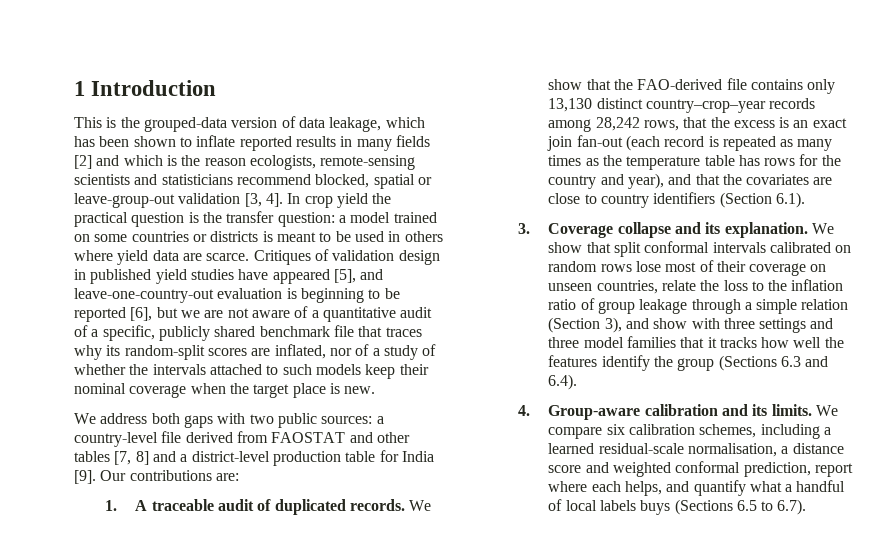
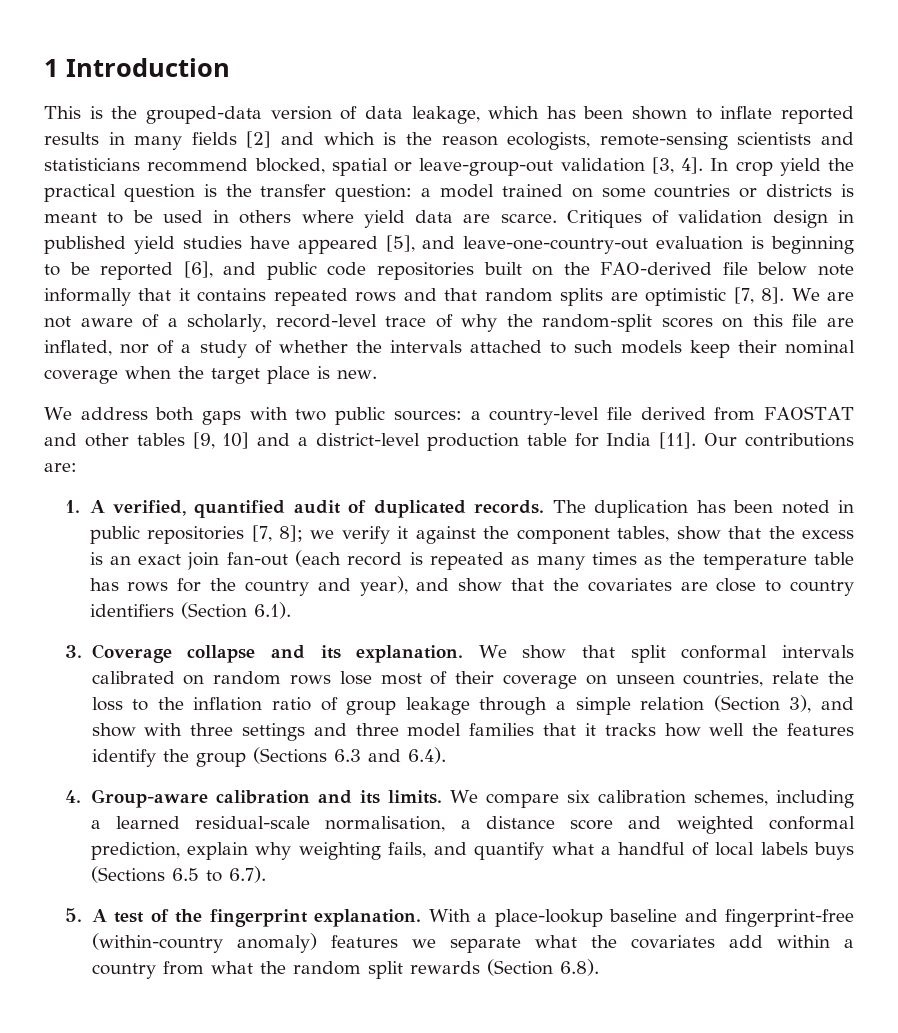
- Critiques of validation design in published yield studies have appeared [5], and leave-one-country-out evaluation is beginning to be reported [6], but we are not aware of a quantitative audit of a specific, publicly shared benchmark file that traces why its random-split scores are inflated, nor of a study of whether the intervals attached to such models keep their nominal coverage when the target place is new.
+ Critiques of validation design in published yield studies have appeared [5], and leave-one-country-out evaluation is beginning to be reported [6], and public code repositories built on the FAO-derived file below note informally that it contains repeated rows and that random splits are optimistic [7, 8]. We are not aware of a scholarly, record-level trace of why the random-split scores on this file are inflated, nor of a study of whether the intervals attached to such models keep their nominal coverage when the target place is new.
- We address both gaps with two public sources: a country-level file derived from FAOSTAT and other tables [7, 8] and a district-level production table for India [9].
+ We address both gaps with two public sources: a country-level file derived from FAOSTAT and other tables [9, 10] and a district-level production table for India [11].
- 1. A traceable audit of duplicated records.
+ 1. A verified, quantified audit of duplicated records.
- We show that the FAO-derived file contains only 13,130 distinct country–crop–year records among 28,242 rows, that the excess is an exact join fan-out (each record is repeated as many times as the temperature table has rows for the country and year), and that the covariates are close to country identifiers (Section 6.1).
+ The duplication has been noted in public repositories [7, 8]; we verify it against the component tables, show that the excess is an exact join fan-out (each record is repeated as many times as the temperature table has rows for the country and year), and show that the covariates are close to country identifiers (Section 6.1).
- We compare six calibration schemes, including a learned residual-scale normalisation, a distance score and weighted conformal prediction, report where each helps, and quantify what a handful of local labels buys (Sections 6.5 to 6.7).
+ We compare six calibration schemes, including a learned residual-scale normalisation, a distance score and weighted conformal prediction, explain why weighting fails, and quantify what a handful of local labels buys (Sections 6.5 to 6.7).
+ 5. A test of the fingerprint explanation. With a place-lookup baseline and fingerprint-free (within-country anomaly) features we separate what the covariates add within a country from what the random split rewards (Section 6.8).

